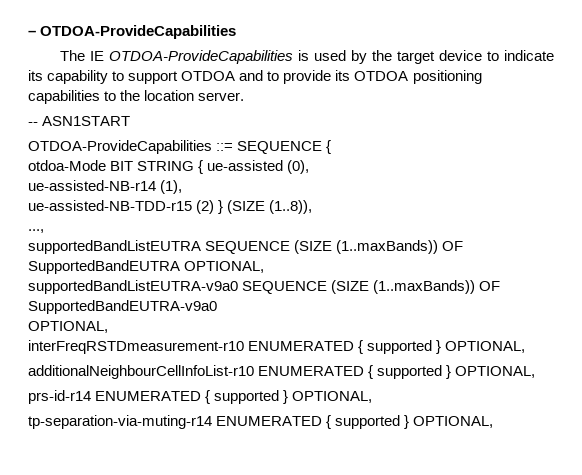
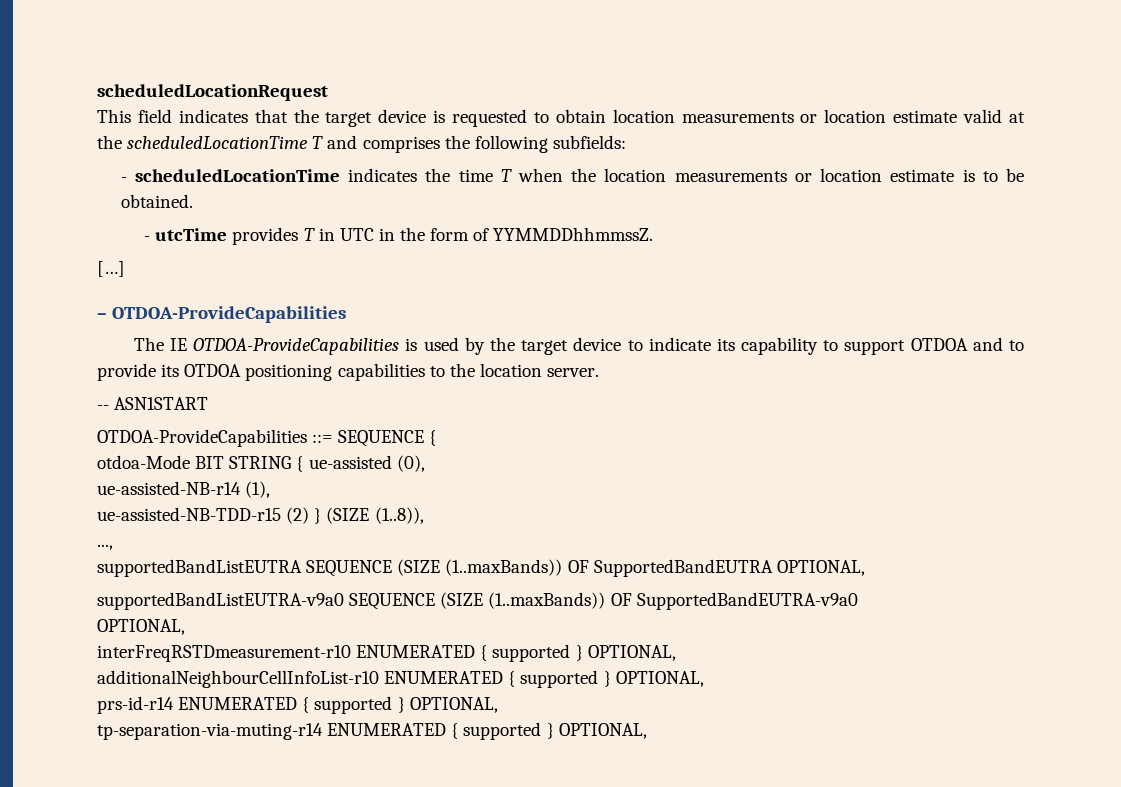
+ scheduledLocationRequest
+ This field indicates that the target device is requested to obtain location measurements or location estimate valid at the scheduledLocationTime T and comprises the following subfields:
+ - scheduledLocationTime indicates the time T when the location measurements or location estimate is to be obtained.
+ - utcTime provides T in UTC in the form of YYMMDDhhmmssZ.
+ […]

